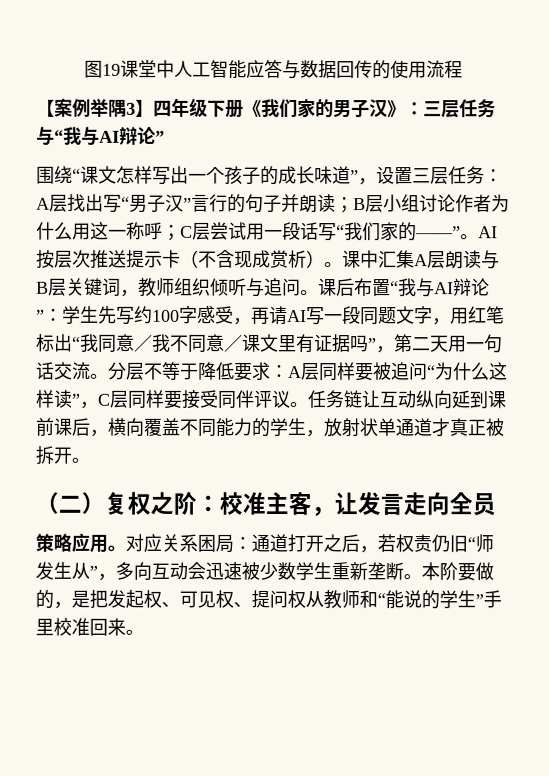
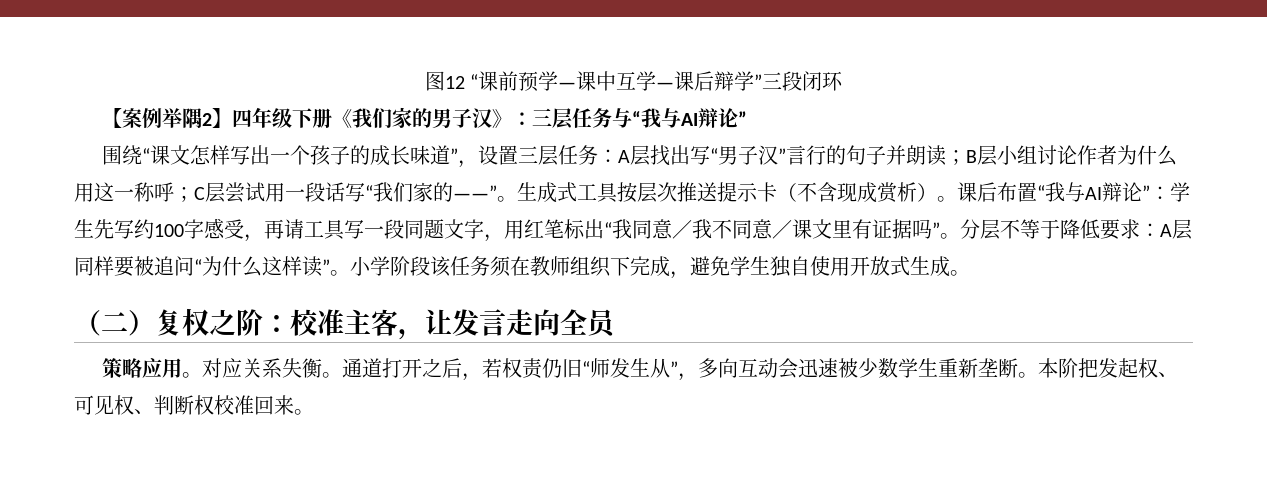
- 图19课堂中人工智能应答与数据回传的使用流程
+ 图12 “课前预学—课中互学—课后辩学”三段闭环
- 【案例举隅3】四年级下册《我们家的男子汉》：三层任务与“我与AI辩论”
+ 【案例举隅2】四年级下册《我们家的男子汉》：三层任务与“我与AI辩论”
- AI按层次推送提示卡（不含现成赏析）。
+ 生成式工具按层次推送提示卡（不含现成赏析）。
- 课中汇集A层朗读与B层关键词，教师组织倾听与追问。课后布置“我与AI辩论”：学生先写约100字感受，再请AI写一段同题文字，用红笔标出“我同意／我不同意／课文里有证据吗”，第二天用一句话交流。
+ 课后布置“我与AI辩论”：学生先写约100字感受，再请工具写一段同题文字，用红笔标出“我同意／我不同意／课文里有证据吗”。
- 分层不等于降低要求：A层同样要被追问“为什么这样读”，C层同样要接受同伴评议。任务链让互动纵向延到课前课后，横向覆盖不同能力的学生，放射状单通道才真正被拆开。
+ 分层不等于降低要求：A层同样要被追问“为什么这样读”。小学阶段该任务须在教师组织下完成，避免学生独自使用开放式生成。
- 对应关系困局：通道打开之后，若权责仍旧“师发生从”，多向互动会迅速被少数学生重新垄断。
+ 对应关系失衡。通道打开之后，若权责仍旧“师发生从”，多向互动会迅速被少数学生重新垄断。
- 本阶要做的，是把发起权、可见权、提问权从教师和“能说的学生”手里校准回来。
+ 本阶把发起权、可见权、判断权校准回来。

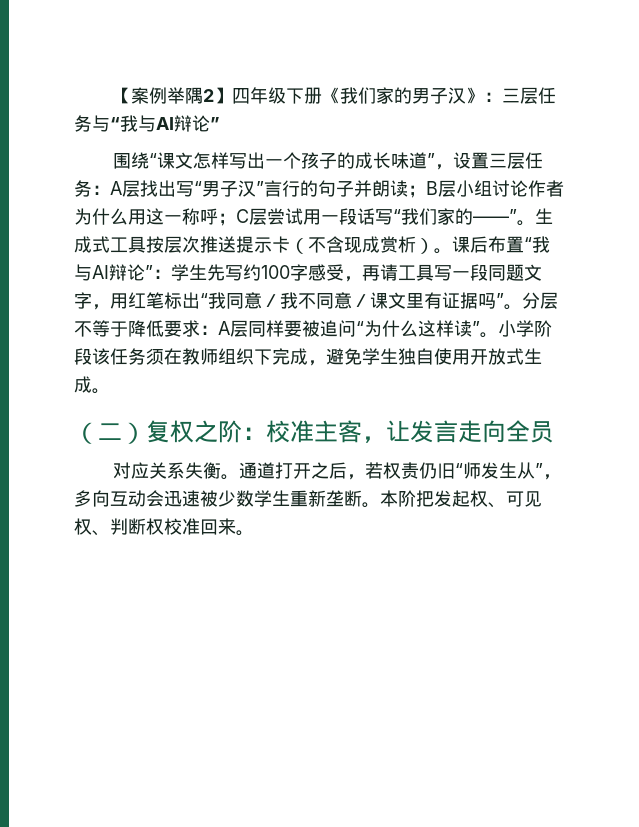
- 图12 “课前预学—课中互学—课后辩学”三段闭环
- 策略应用。

